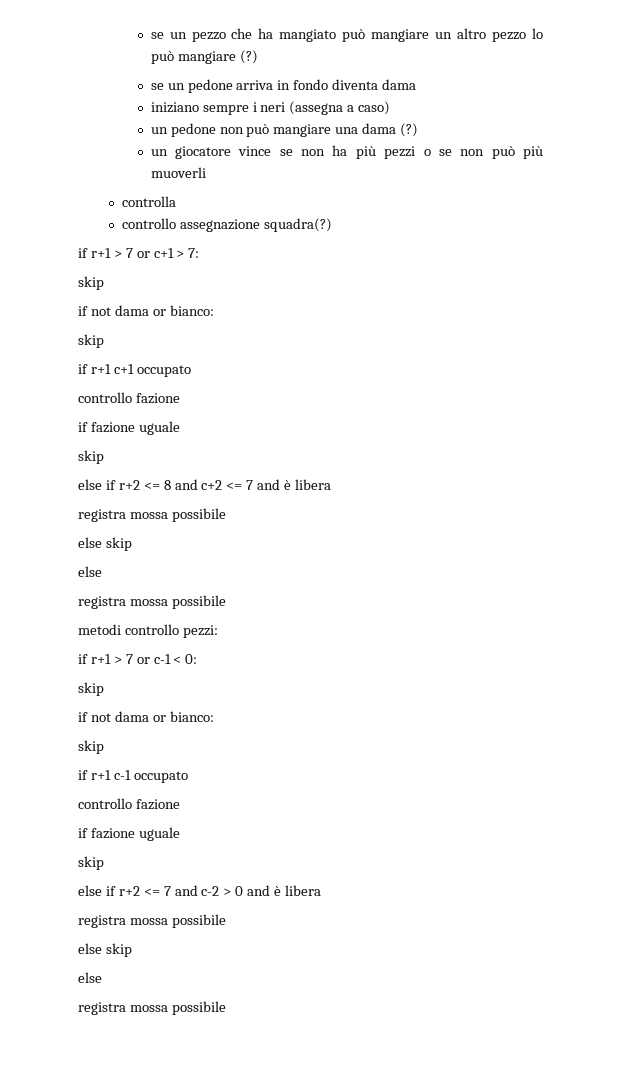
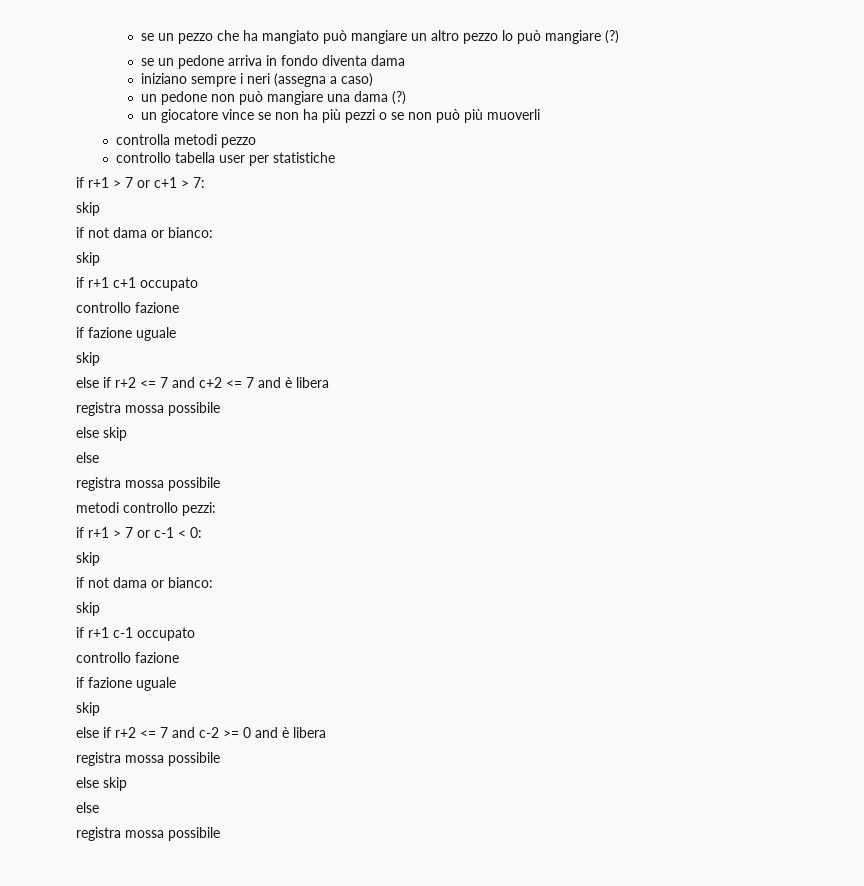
- controlla
- controllo assegnazione squadra(?)
+ controlla metodi pezzo
+ controllo tabella user per statistiche
- else if r+2 <= 8 and c+2 <= 7 and è libera
+ else if r+2 <= 7 and c+2 <= 7 and è libera
- else if r+2 <= 7 and c-2 > 0 and è libera
+ else if r+2 <= 7 and c-2 >= 0 and è libera

